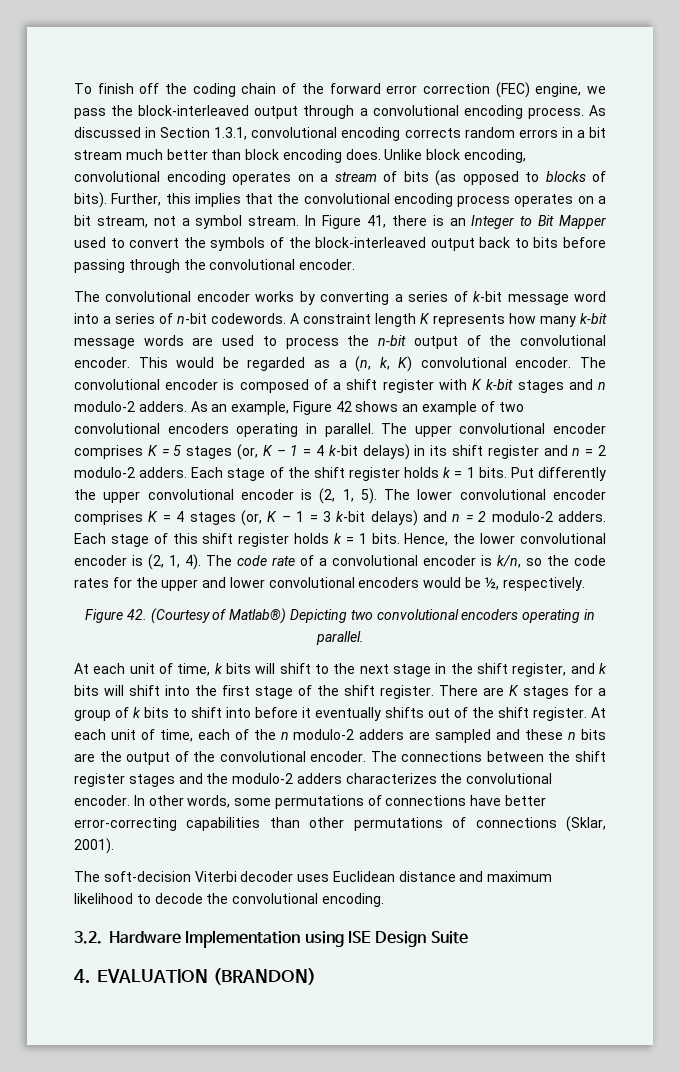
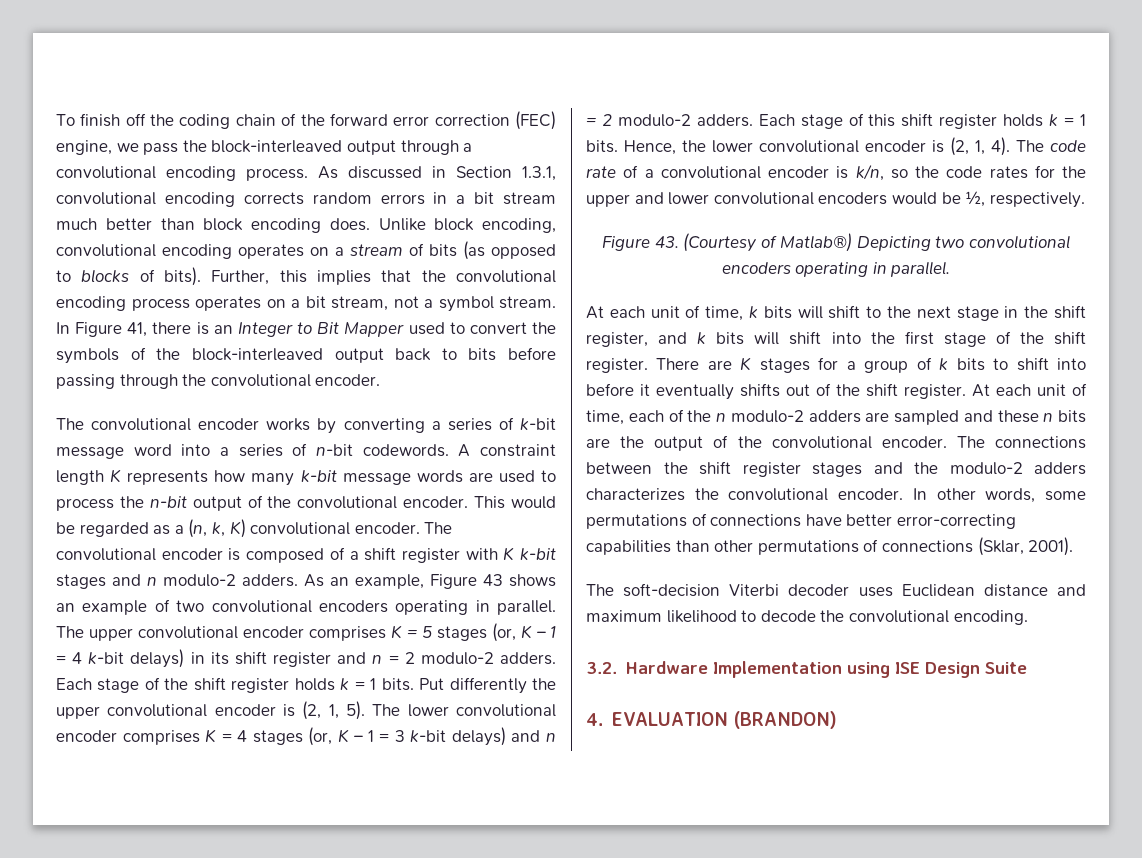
- As an example, Figure 42 shows an example of two convolutional encoders operating in parallel.
+ As an example, Figure 43 shows an example of two convolutional encoders operating in parallel.
- Figure 42. (Courtesy of Matlab®) Depicting two convolutional encoders operating in parallel.
+ Figure 43. (Courtesy of Matlab®) Depicting two convolutional encoders operating in parallel.

